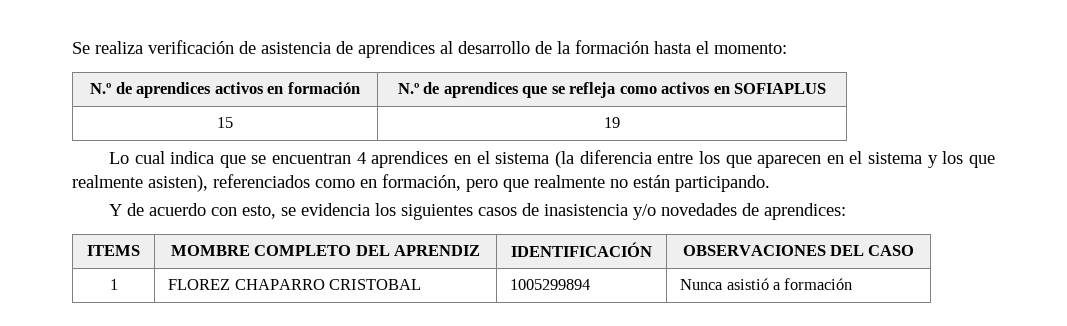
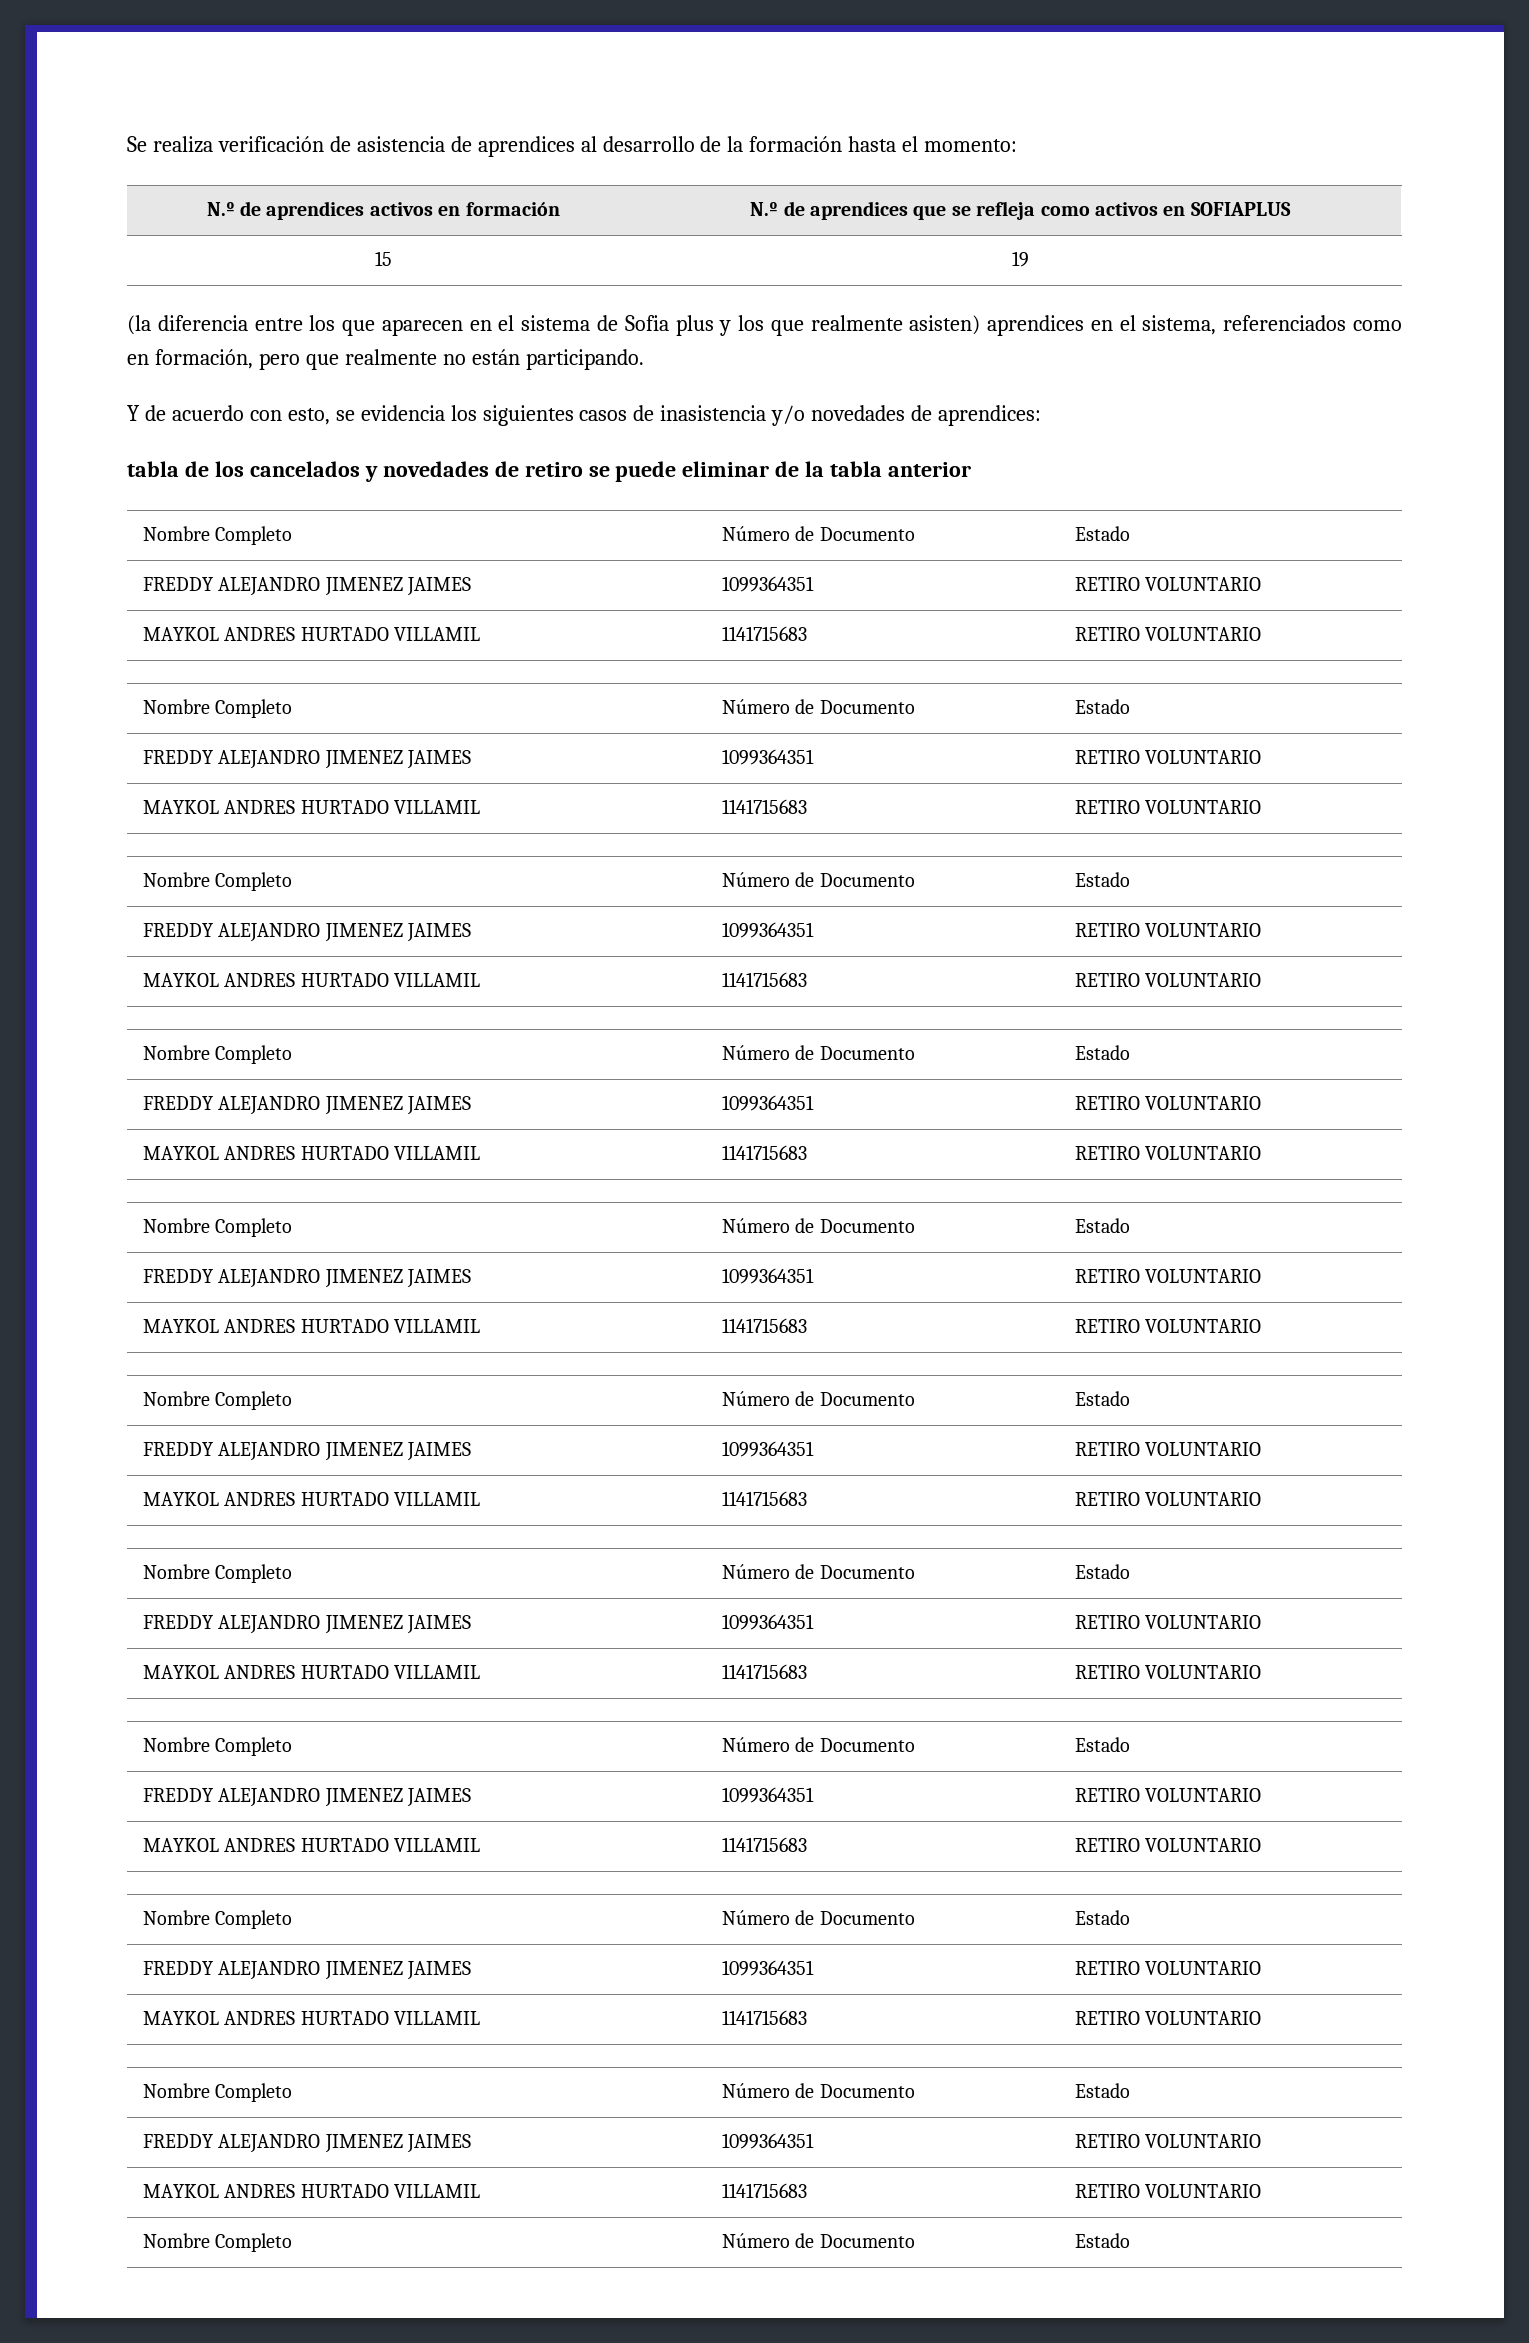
- Lo cual indica que se encuentran 4 aprendices en el sistema (la diferencia entre los que aparecen en el sistema y los que realmente asisten), referenciados como en formación, pero que realmente no están participando.
+ (la diferencia entre los que aparecen en el sistema de Sofia plus y los que realmente asisten) aprendices en el sistema, referenciados como en formación, pero que realmente no están participando.
- ITEMS | MOMBRE COMPLETO DEL APRENDIZ | IDENTIFICACIÓN | OBSERVACIONES DEL CASO
- 1 | FLOREZ CHAPARRO CRISTOBAL | 1005299894 | Nunca asistió a formación
+ tabla de los cancelados y novedades de retiro se puede eliminar de la tabla anterior
+ Nombre Completo | Número de Documento | Estado
+ FREDDY ALEJANDRO JIMENEZ JAIMES | 1099364351 | RETIRO VOLUNTARIO
+ MAYKOL ANDRES HURTADO VILLAMIL | 1141715683 | RETIRO VOLUNTARIO
+ Nombre Completo | Número de Documento | Estado
+ FREDDY ALEJANDRO JIMENEZ JAIMES | 1099364351 | RETIRO VOLUNTARIO
+ MAYKOL ANDRES HURTADO VILLAMIL | 1141715683 | RETIRO VOLUNTARIO
+ Nombre Completo | Número de Documento | Estado
+ FREDDY ALEJANDRO JIMENEZ JAIMES | 1099364351 | RETIRO VOLUNTARIO
+ MAYKOL ANDRES HURTADO VILLAMIL | 1141715683 | RETIRO VOLUNTARIO
+ Nombre Completo | Número de Documento | Estado
+ FREDDY ALEJANDRO JIMENEZ JAIMES | 1099364351 | RETIRO VOLUNTARIO
+ MAYKOL ANDRES HURTADO VILLAMIL | 1141715683 | RETIRO VOLUNTARIO
+ Nombre Completo | Número de Documento | Estado
+ FREDDY ALEJANDRO JIMENEZ JAIMES | 1099364351 | RETIRO VOLUNTARIO
+ MAYKOL ANDRES HURTADO VILLAMIL | 1141715683 | RETIRO VOLUNTARIO
+ Nombre Completo | Número de Documento | Estado
+ FREDDY ALEJANDRO JIMENEZ JAIMES | 1099364351 | RETIRO VOLUNTARIO
+ MAYKOL ANDRES HURTADO VILLAMIL | 1141715683 | RETIRO VOLUNTARIO
+ Nombre Completo | Número de Documento | Estado
+ FREDDY ALEJANDRO JIMENEZ JAIMES | 1099364351 | RETIRO VOLUNTARIO
+ MAYKOL ANDRES HURTADO VILLAMIL | 1141715683 | RETIRO VOLUNTARIO
+ Nombre Completo | Número de Documento | Estado
+ FREDDY ALEJANDRO JIMENEZ JAIMES | 1099364351 | RETIRO VOLUNTARIO
+ MAYKOL ANDRES HURTADO VILLAMIL | 1141715683 | RETIRO VOLUNTARIO
+ Nombre Completo | Número de Documento | Estado
+ FREDDY ALEJANDRO JIMENEZ JAIMES | 1099364351 | RETIRO VOLUNTARIO
+ MAYKOL ANDRES HURTADO VILLAMIL | 1141715683 | RETIRO VOLUNTARIO
+ Nombre Completo | Número de Documento | Estado
+ FREDDY ALEJANDRO JIMENEZ JAIMES | 1099364351 | RETIRO VOLUNTARIO
+ MAYKOL ANDRES HURTADO VILLAMIL | 1141715683 | RETIRO VOLUNTARIO
+ Nombre Completo | Número de Documento | Estado

